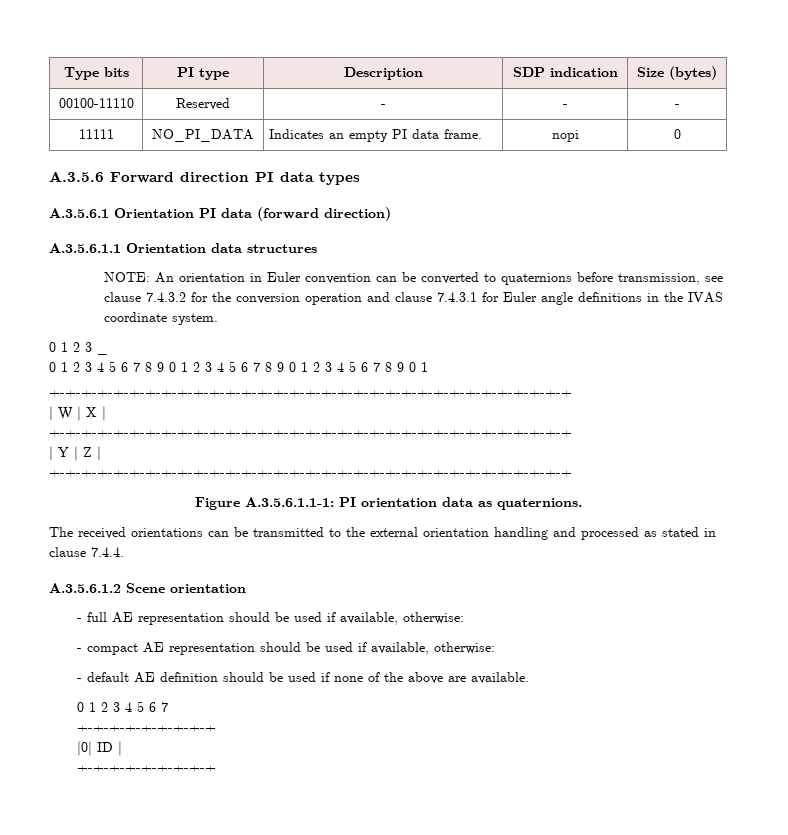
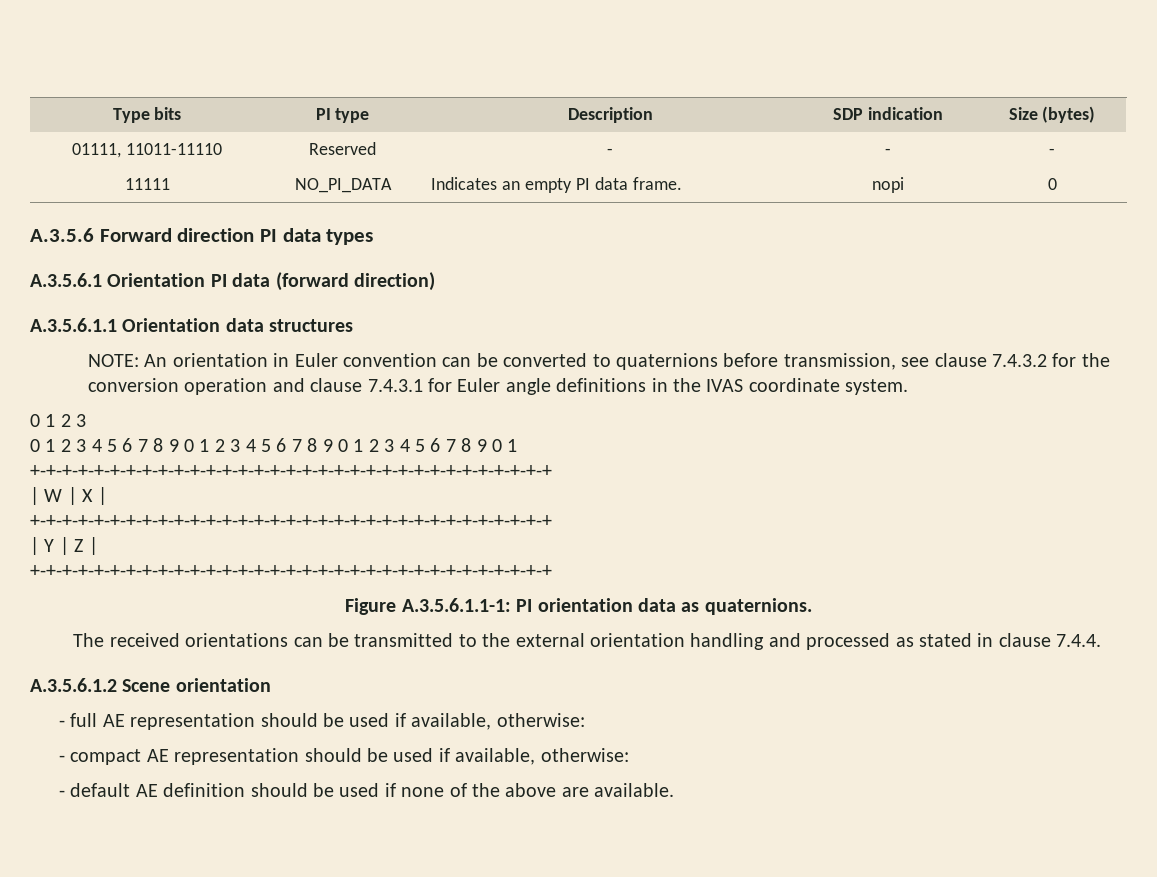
- 00100-11110 | Reserved | - | - | -
+ 01111, 11011-11110 | Reserved | - | - | -
  NOTE: An orientation in Euler convention can be converted to quaternions before transmission, see clause 7.4.3.2 for the conversion operation and clause 7.4.3.1 for Euler angle definitions in the IVAS coordinate system.
- 0 1 2 3 _
+ 0 1 2 3
  - default AE definition should be used if none of the above are available.
- 0 1 2 3 4 5 6 7
- +-+-+-+-+-+-+-+-+
- |0| ID |
- +-+-+-+-+-+-+-+-+

